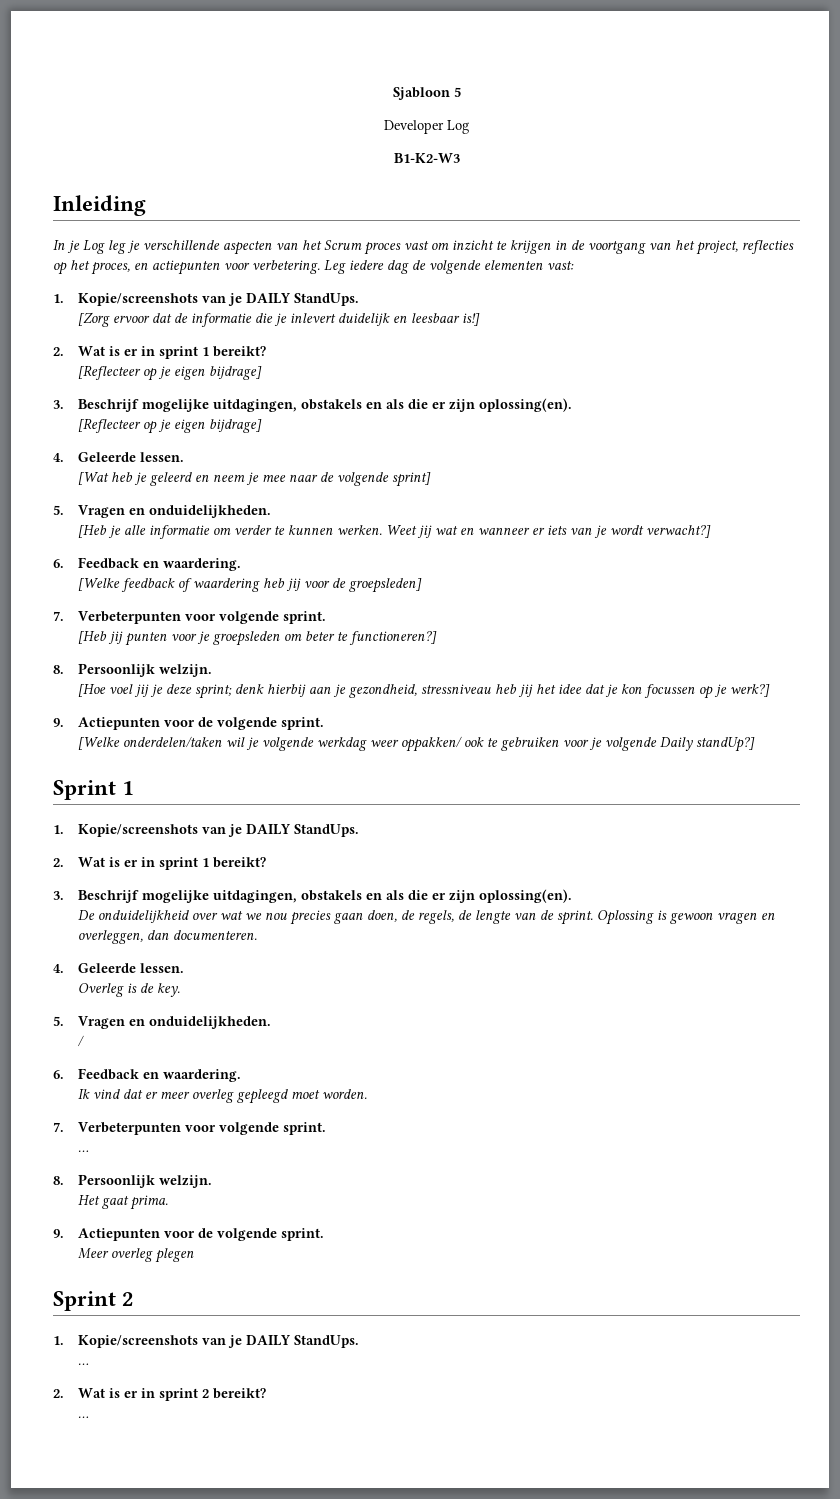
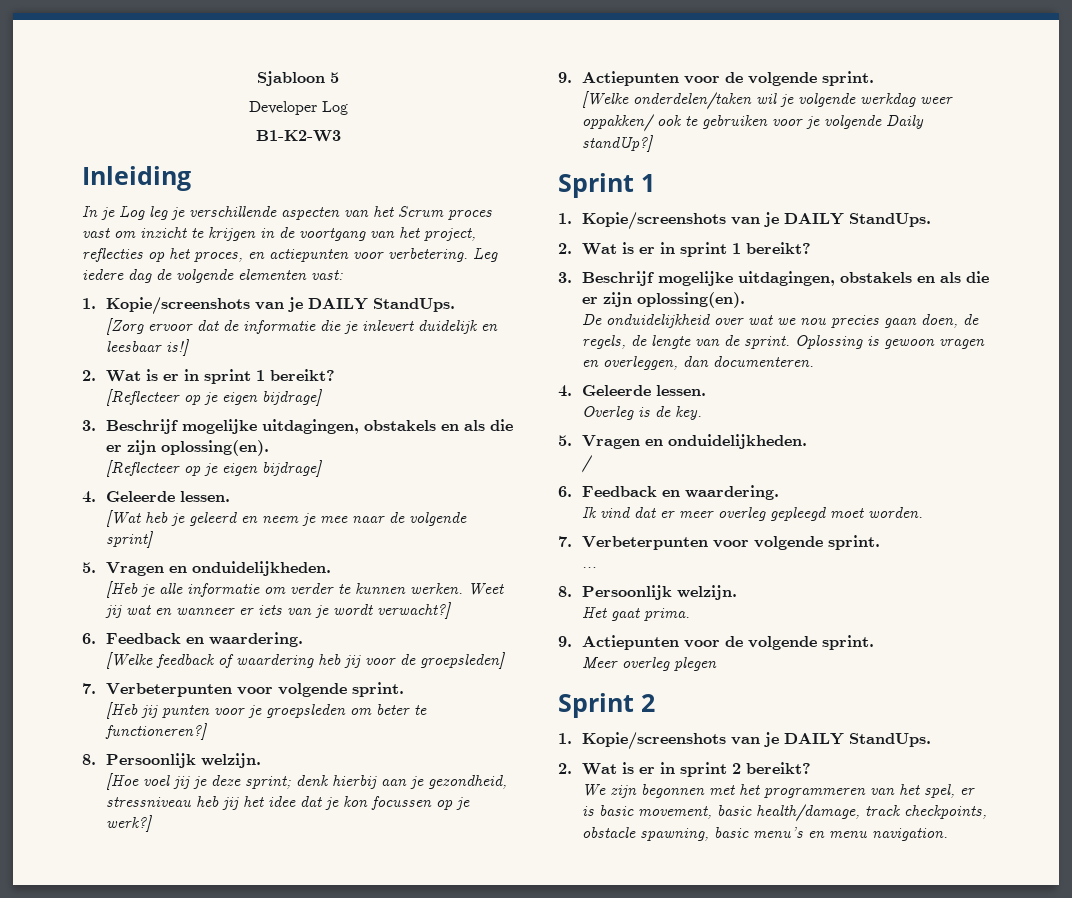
  Sprint 2
  1. Kopie/screenshots van je DAILY StandUps.
- …
  2. Wat is er in sprint 2 bereikt?
- …
+ We zijn begonnen met het programmeren van het spel, er is basic movement, basic health/damage, track checkpoints, obstacle spawning, basic menu’s en menu navigation.

